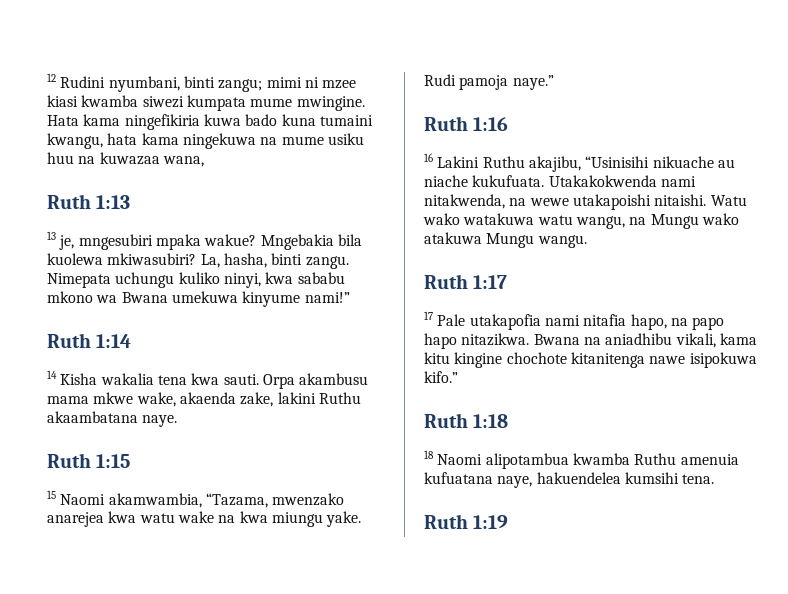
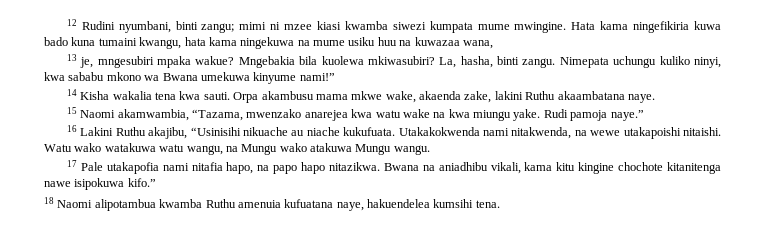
- Ruth 1:13
- Ruth 1:14
- Ruth 1:15
- Ruth 1:16
- Ruth 1:17
- Ruth 1:18
- Ruth 1:19

